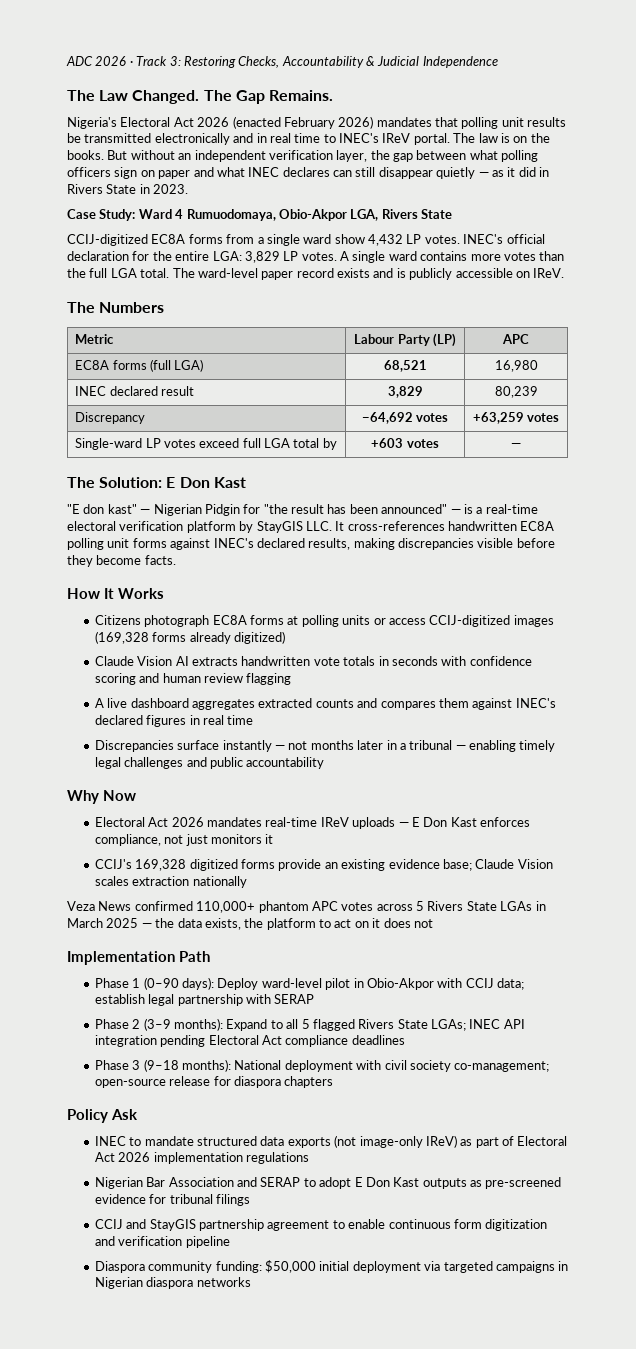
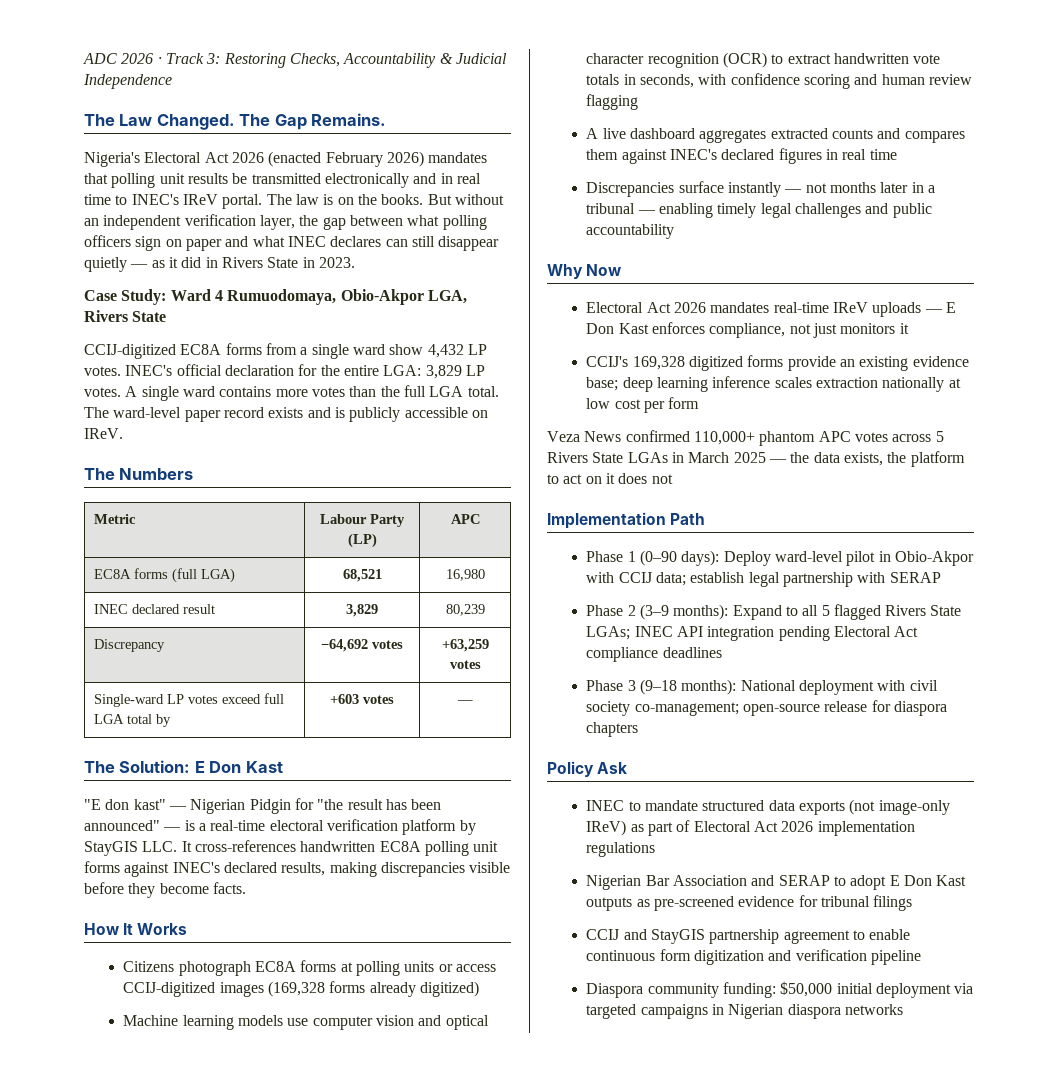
- Claude Vision AI extracts handwritten vote totals in seconds with confidence scoring and human review flagging
+ Machine learning models use computer vision and optical character recognition (OCR) to extract handwritten vote totals in seconds, with confidence scoring and human review flagging
- CCIJ's 169,328 digitized forms provide an existing evidence base; Claude Vision scales extraction nationally
+ CCIJ's 169,328 digitized forms provide an existing evidence base; deep learning inference scales extraction nationally at low cost per form

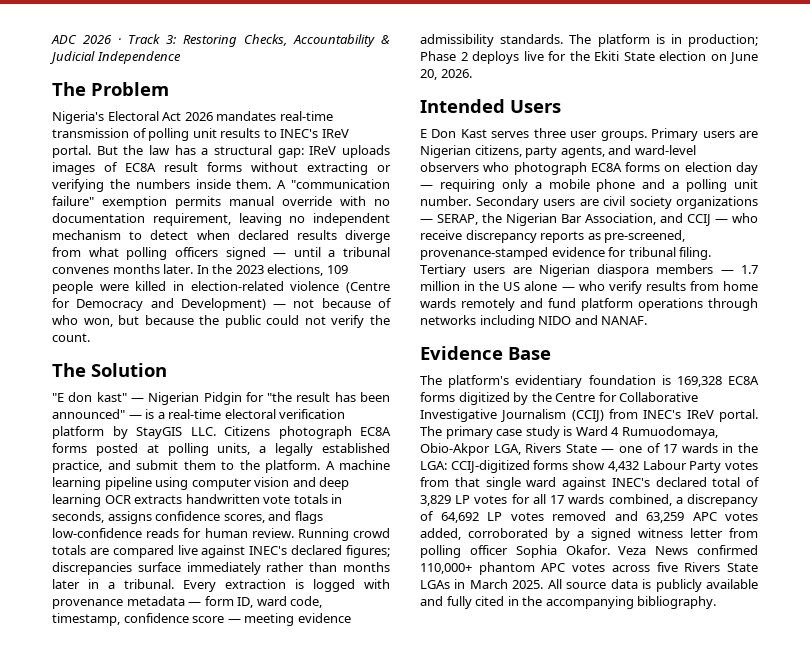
- The Law Changed. The Gap Remains.
+ The Problem
- Nigeria's Electoral Act 2026 (enacted February 2026) mandates that polling unit results be transmitted electronically and in real time to INEC's IReV portal. The law is on the books. But without an independent verification layer, the gap between what polling officers sign on paper and what INEC declares can still disappear quietly — as it did in Rivers State in 2023.
- Case Study: Ward 4 Rumuodomaya, Obio-Akpor LGA, Rivers State
- CCIJ-digitized EC8A forms from a single ward show 4,432 LP votes. INEC's official declaration for the entire LGA: 3,829 LP votes. A single ward contains more votes than the full LGA total. The ward-level paper record exists and is publicly accessible on IReV.
- The Numbers
- Metric | Labour Party (LP) | APC
- EC8A forms (full LGA) | 68,521 | 16,980
- INEC declared result | 3,829 | 80,239
- Discrepancy | −64,692 votes | +63,259 votes
- Single-ward LP votes exceed full LGA total by | +603 votes | —
- The Solution: E Don Kast
+ Nigeria's Electoral Act 2026 mandates real-time transmission of polling unit results to INEC's IReV portal. But the law has a structural gap: IReV uploads images of EC8A result forms without extracting or verifying the numbers inside them. A "communication failure" exemption permits manual override with no documentation requirement, leaving no independent mechanism to detect when declared results diverge from what polling officers signed — until a tribunal convenes months later. In the 2023 elections, 109 people were killed in election-related violence (Centre for Democracy and Development) — not because of who won, but because the public could not verify the count.
+ The Solution
- "E don kast" — Nigerian Pidgin for "the result has been announced" — is a real-time electoral verification platform by StayGIS LLC. It cross-references handwritten EC8A polling unit forms against INEC's declared results, making discrepancies visible before they become facts.
- How It Works
- Citizens photograph EC8A forms at polling units or access CCIJ-digitized images (169,328 forms already digitized)
- Machine learning models use computer vision and optical character recognition (OCR) to extract handwritten vote totals in seconds, with confidence scoring and human review flagging
- A live dashboard aggregates extracted counts and compares them against INEC's declared figures in real time
- Discrepancies surface instantly — not months later in a tribunal — enabling timely legal challenges and public accountability
- Why Now
- Electoral Act 2026 mandates real-time IReV uploads — E Don Kast enforces compliance, not just monitors it
- CCIJ's 169,328 digitized forms provide an existing evidence base; deep learning inference scales extraction nationally at low cost per form
- Veza News confirmed 110,000+ phantom APC votes across 5 Rivers State LGAs in March 2025 — the data exists, the platform to act on it does not
- Implementation Path
- Phase 1 (0–90 days): Deploy ward-level pilot in Obio-Akpor with CCIJ data; establish legal partnership with SERAP
- Phase 2 (3–9 months): Expand to all 5 flagged Rivers State LGAs; INEC API integration pending Electoral Act compliance deadlines
- Phase 3 (9–18 months): National deployment with civil society co-management; open-source release for diaspora chapters
- Policy Ask
- INEC to mandate structured data exports (not image-only IReV) as part of Electoral Act 2026 implementation regulations
- Nigerian Bar Association and SERAP to adopt E Don Kast outputs as pre-screened evidence for tribunal filings
- CCIJ and StayGIS partnership agreement to enable continuous form digitization and verification pipeline
- Diaspora community funding: $50,000 initial deployment via targeted campaigns in Nigerian diaspora networks
+ "E don kast" — Nigerian Pidgin for "the result has been announced" — is a real-time electoral verification platform by StayGIS LLC. Citizens photograph EC8A forms posted at polling units, a legally established practice, and submit them to the platform. A machine learning pipeline using computer vision and deep learning OCR extracts handwritten vote totals in seconds, assigns confidence scores, and flags low-confidence reads for human review. Running crowd totals are compared live against INEC's declared figures; discrepancies surface immediately rather than months later in a tribunal. Every extraction is logged with provenance metadata — form ID, ward code, timestamp, confidence score — meeting evidence admissibility standards. The platform is in production; Phase 2 deploys live for the Ekiti State election on June 20, 2026.
+ Intended Users
+ E Don Kast serves three user groups. Primary users are Nigerian citizens, party agents, and ward-level observers who photograph EC8A forms on election day — requiring only a mobile phone and a polling unit number. Secondary users are civil society organizations — SERAP, the Nigerian Bar Association, and CCIJ — who receive discrepancy reports as pre-screened, provenance-stamped evidence for tribunal filing. Tertiary users are Nigerian diaspora members — 1.7 million in the US alone — who verify results from home wards remotely and fund platform operations through networks including NIDO and NANAF.
+ Evidence Base
+ The platform's evidentiary foundation is 169,328 EC8A forms digitized by the Centre for Collaborative Investigative Journalism (CCIJ) from INEC's IReV portal. The primary case study is Ward 4 Rumuodomaya, Obio-Akpor LGA, Rivers State — one of 17 wards in the LGA: CCIJ-digitized forms show 4,432 Labour Party votes from that single ward against INEC's declared total of 3,829 LP votes for all 17 wards combined, a discrepancy of 64,692 LP votes removed and 63,259 APC votes added, corroborated by a signed witness letter from polling officer Sophia Okafor. Veza News confirmed 110,000+ phantom APC votes across five Rivers State LGAs in March 2025. All source data is publicly available and fully cited in the accompanying bibliography.

